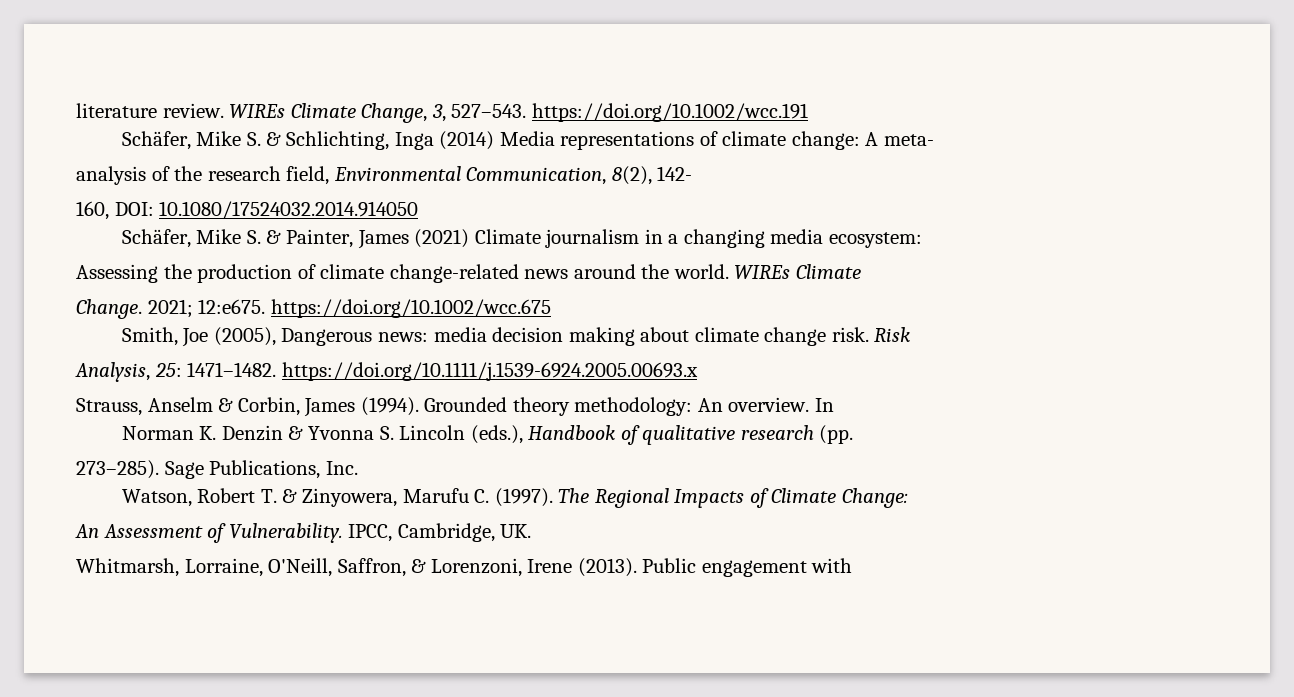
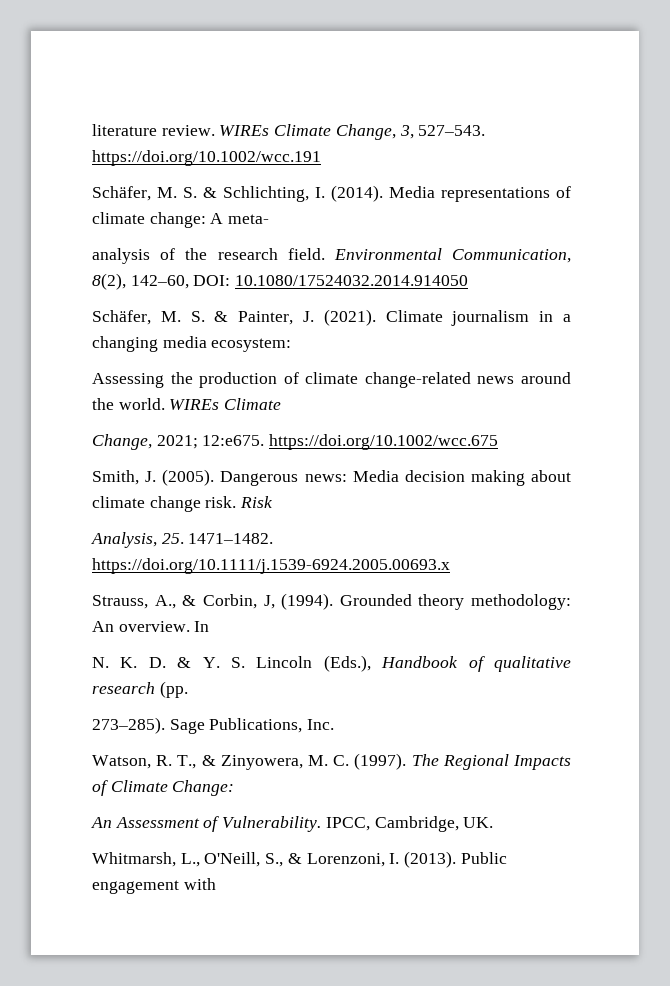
- Schäfer, Mike S. & Schlichting, Inga (2014) Media representations of climate change: A meta-
+ Schäfer, M. S. & Schlichting, I. (2014). Media representations of climate change: A meta-
- analysis of the research field, Environmental Communication, 8(2), 142-
- 160, DOI: 10.1080/17524032.2014.914050
+ analysis of the research field. Environmental Communication, 8(2), 142–60, DOI: 10.1080/17524032.2014.914050
- Schäfer, Mike S. & Painter, James (2021) Climate journalism in a changing media ecosystem:
+ Schäfer, M. S. & Painter, J. (2021). Climate journalism in a changing media ecosystem:
- Change. 2021; 12:e675. https://doi.org/10.1002/wcc.675
+ Change, 2021; 12:e675. https://doi.org/10.1002/wcc.675
- Smith, Joe (2005), Dangerous news: media decision making about climate change risk.
+ Smith, J. (2005). Dangerous news: Media decision making about climate change risk.
- Analysis, 25: 1471–1482. https://doi.org/10.1111/j.1539-6924.2005.00693.x
+ Analysis, 25. 1471–1482. https://doi.org/10.1111/j.1539-6924.2005.00693.x
- Strauss, Anselm & Corbin, James (1994).
+ Strauss, A., & Corbin, J, (1994).
- Norman K. Denzin & Yvonna S. Lincoln (eds.), Handbook of qualitative research (pp.
+ N. K. D. & Y. S. Lincoln (Eds.), Handbook of qualitative research (pp.
- Watson, Robert T. & Zinyowera, Marufu C. (1997).
+ Watson, R. T., & Zinyowera, M. C. (1997).
- Whitmarsh, Lorraine, O'Neill, Saffron, & Lorenzoni, Irene (2013).
+ Whitmarsh, L., O'Neill, S., & Lorenzoni, I. (2013).

